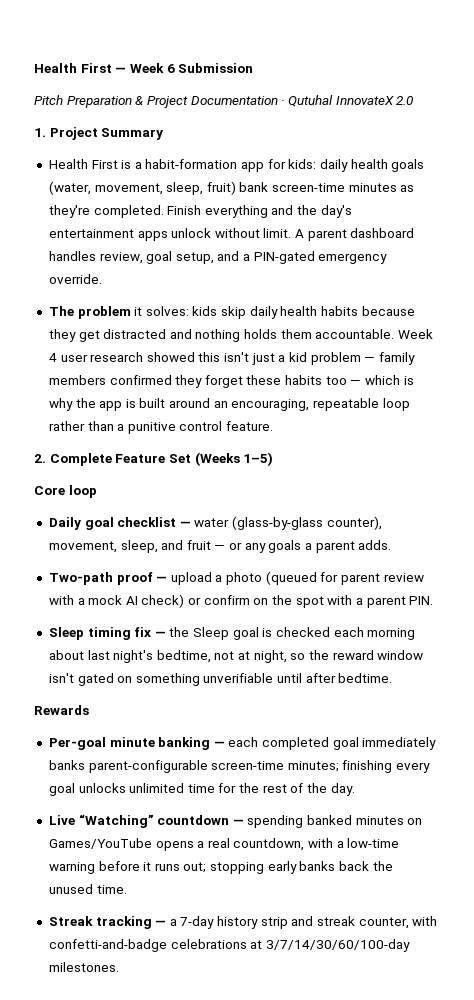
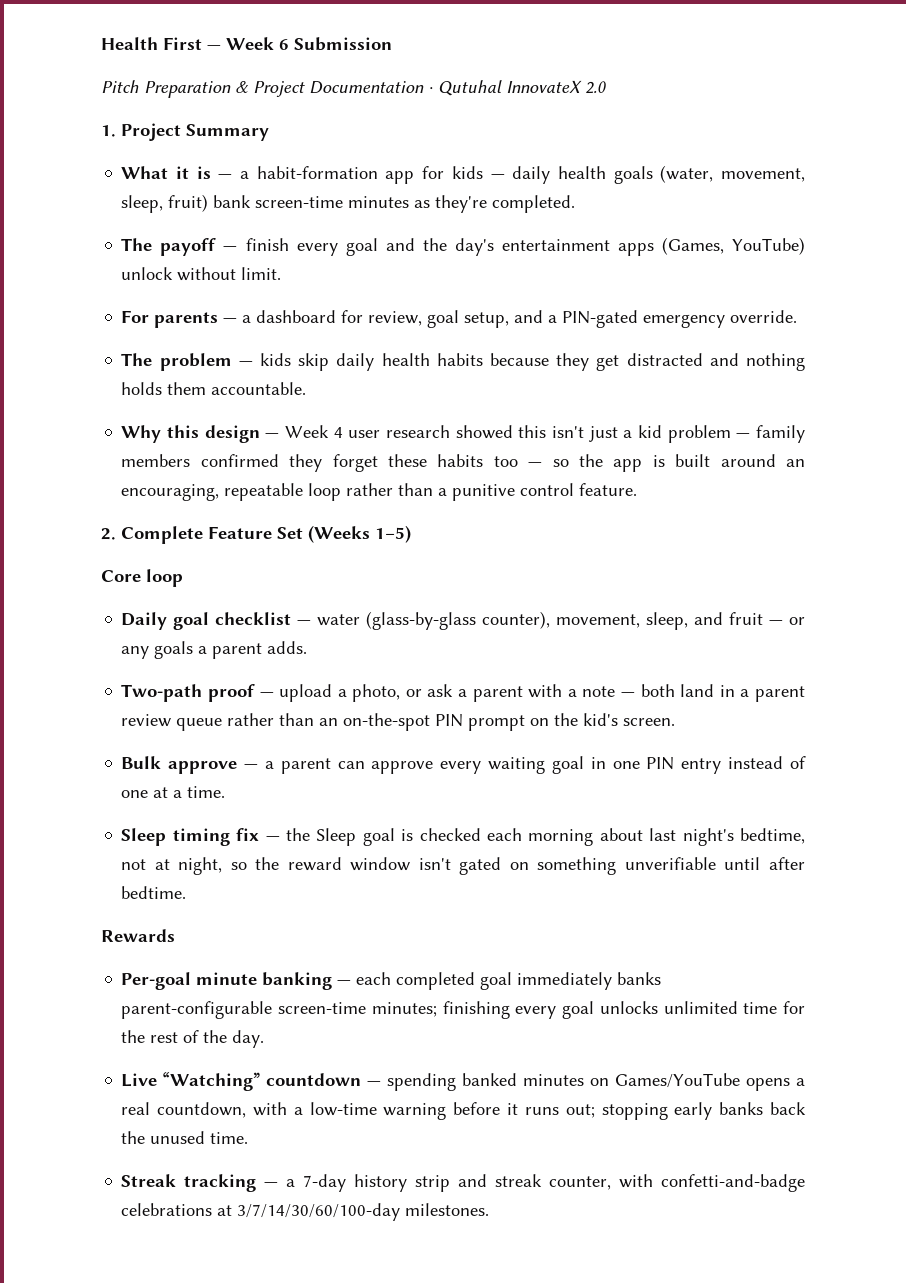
- Health First is a habit-formation app for kids: daily health goals (water, movement, sleep, fruit) bank screen-time minutes as they're completed. Finish everything and the day's entertainment apps unlock without limit. A parent dashboard handles review, goal setup, and a PIN-gated emergency override.
+ What it is — a habit-formation app for kids — daily health goals (water, movement, sleep, fruit) bank screen-time minutes as they're completed.
+ The payoff — finish every goal and the day's entertainment apps (Games, YouTube) unlock without limit.
+ For parents — a dashboard for review, goal setup, and a PIN-gated emergency override.
- The problem it solves: kids skip daily health habits because they get distracted and nothing holds them accountable. Week 4 user research showed this isn't just a kid problem — family members confirmed they forget these habits too — which is why the app is built around an encouraging, repeatable loop rather than a punitive control feature.
+ The problem — kids skip daily health habits because they get distracted and nothing holds them accountable.
+ Why this design — Week 4 user research showed this isn't just a kid problem — family members confirmed they forget these habits too — so the app is built around an encouraging, repeatable loop rather than a punitive control feature.
- Two-path proof — upload a photo (queued for parent review with a mock AI check) or confirm on the spot with a parent PIN.
+ Two-path proof — upload a photo, or ask a parent with a note — both land in a parent review queue rather than an on-the-spot PIN prompt on the kid's screen.
+ Bulk approve — a parent can approve every waiting goal in one PIN entry instead of one at a time.

